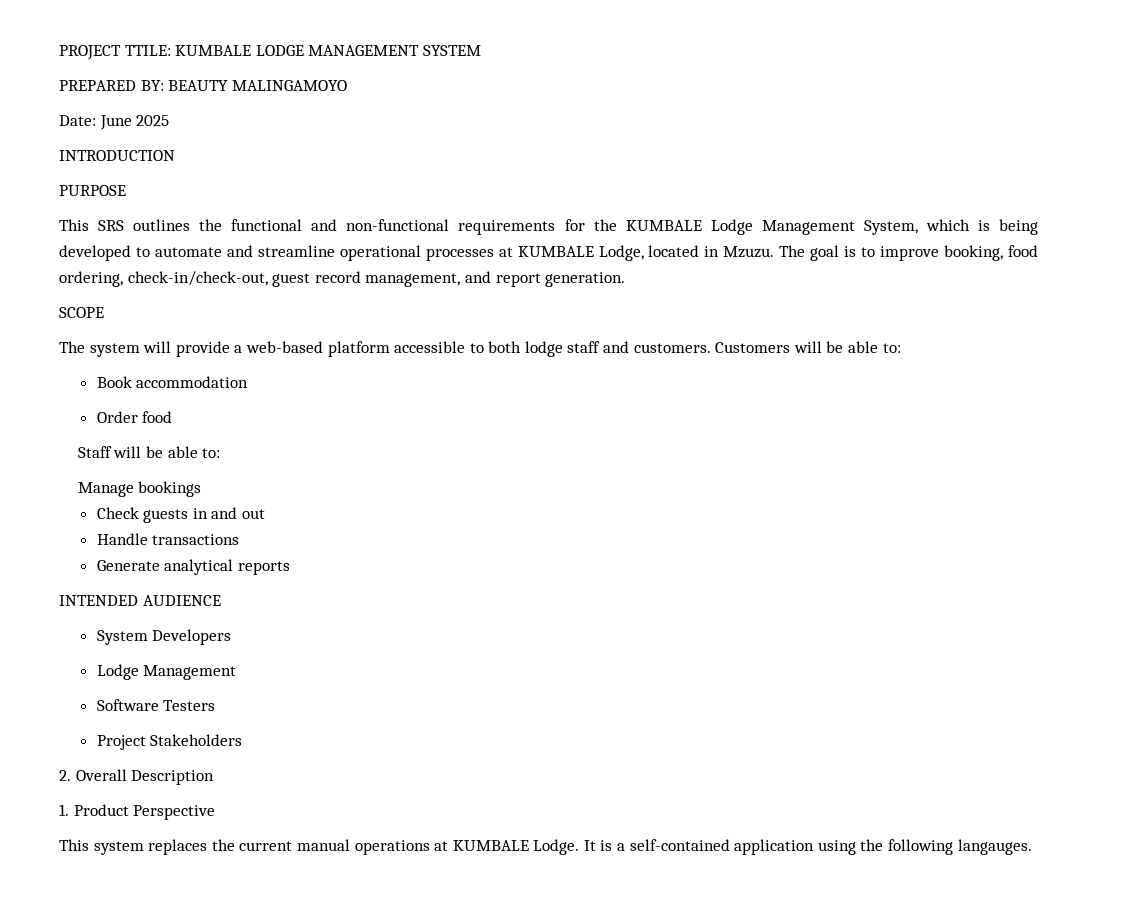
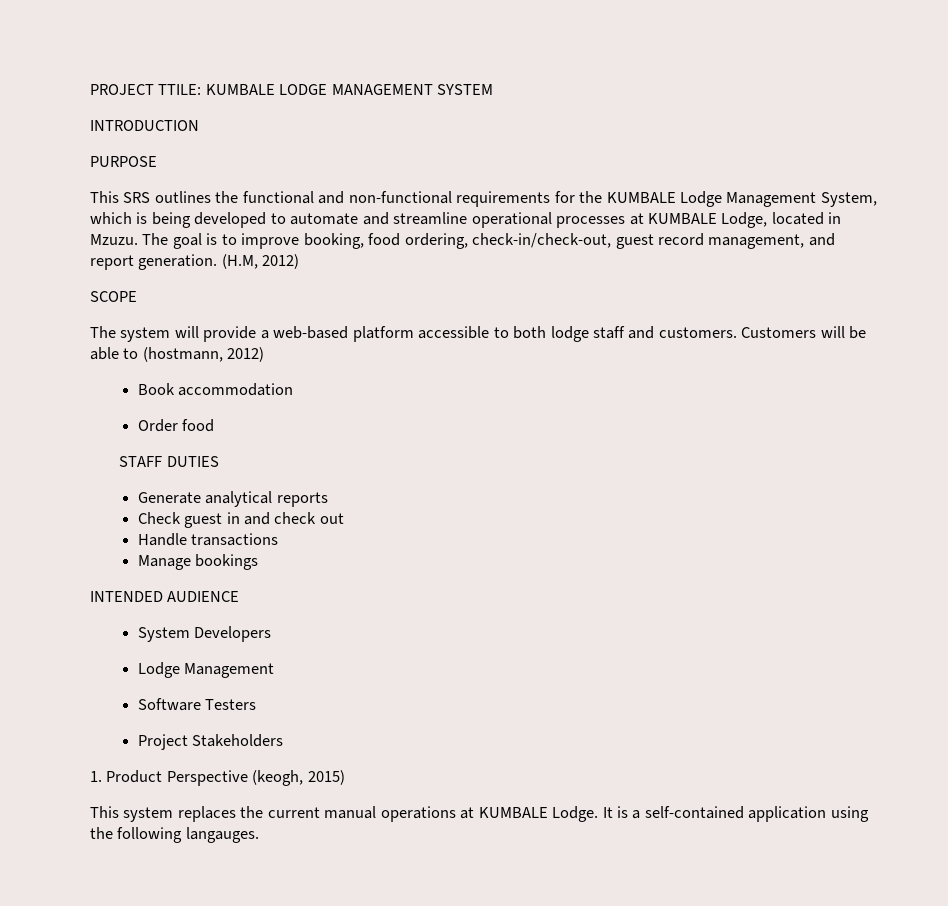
- PREPARED BY: BEAUTY MALINGAMOYO
- Date: June 2025
+ (H.M, 2012)
- Customers will be able to:
+ Customers will be able to (hostmann, 2012)
- Staff will be able to:
- Manage bookings
+ STAFF DUTIES
+ Generate analytical reports
- Check guests in and out
+ Check guest in and check out
- Generate analytical reports
+ Manage bookings
- 2. Overall Description
- 1. Product Perspective
+ 1. Product Perspective (keogh, 2015)

